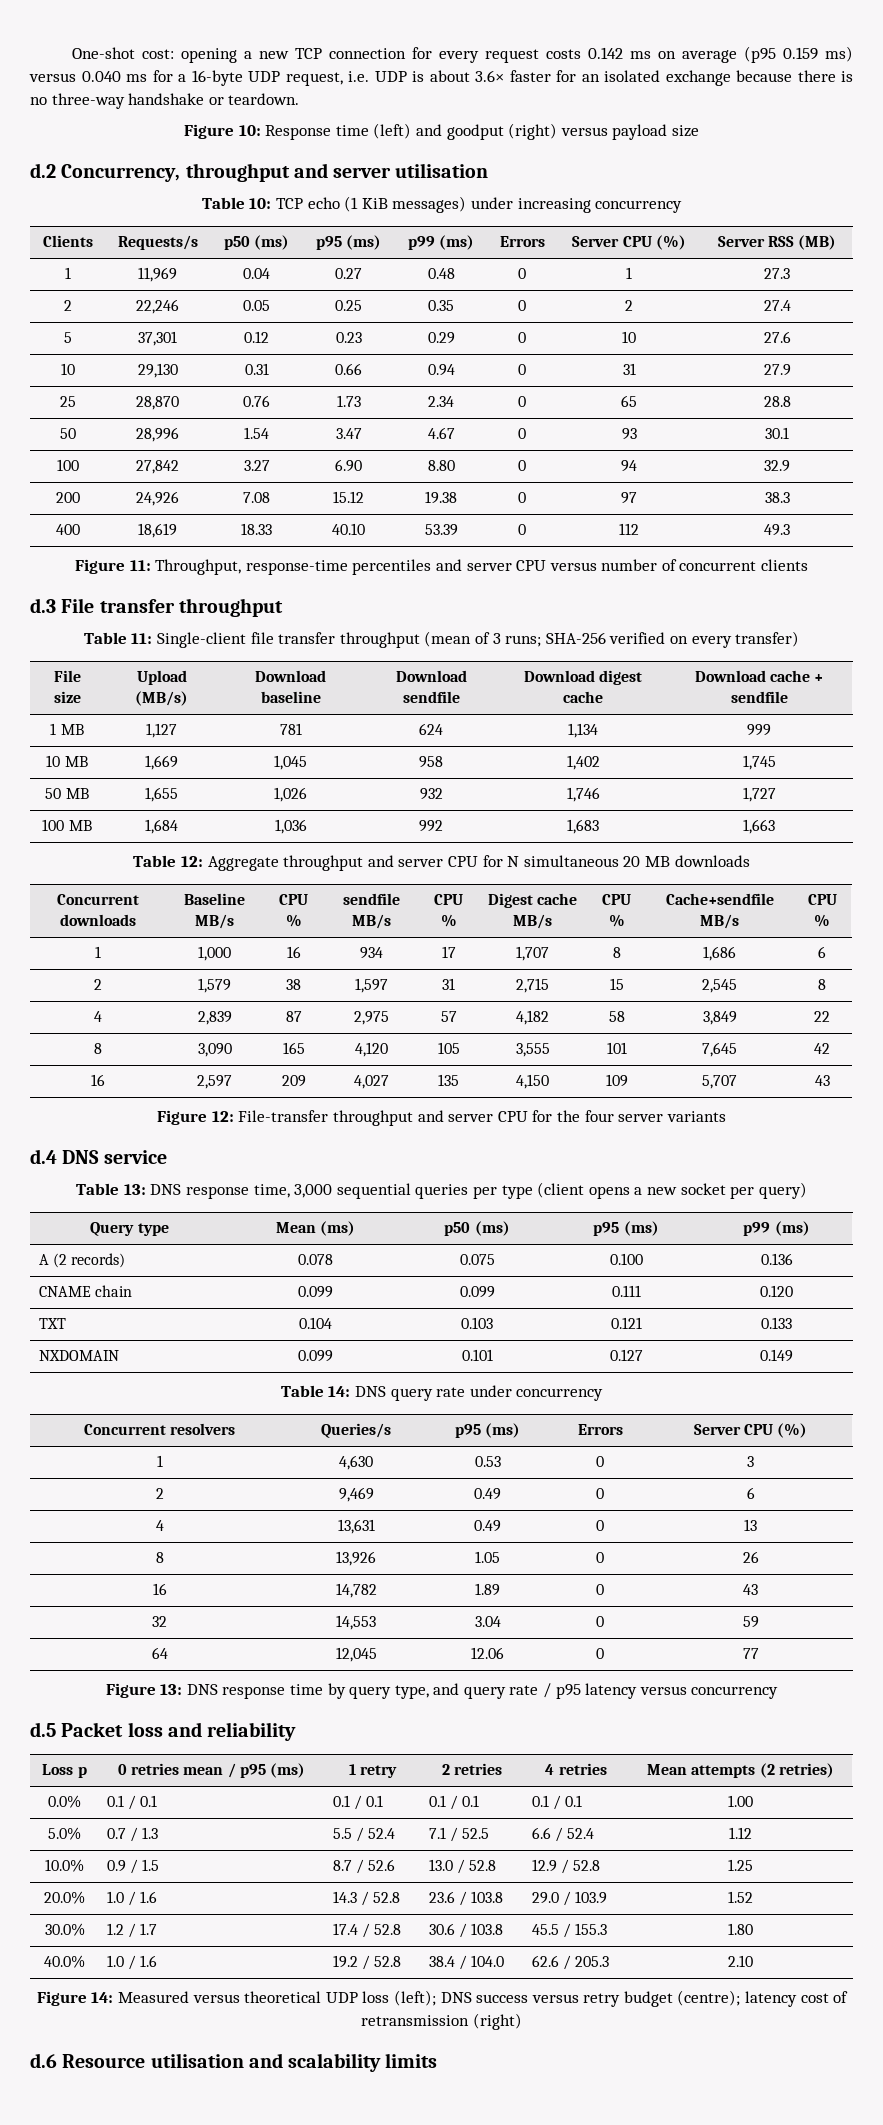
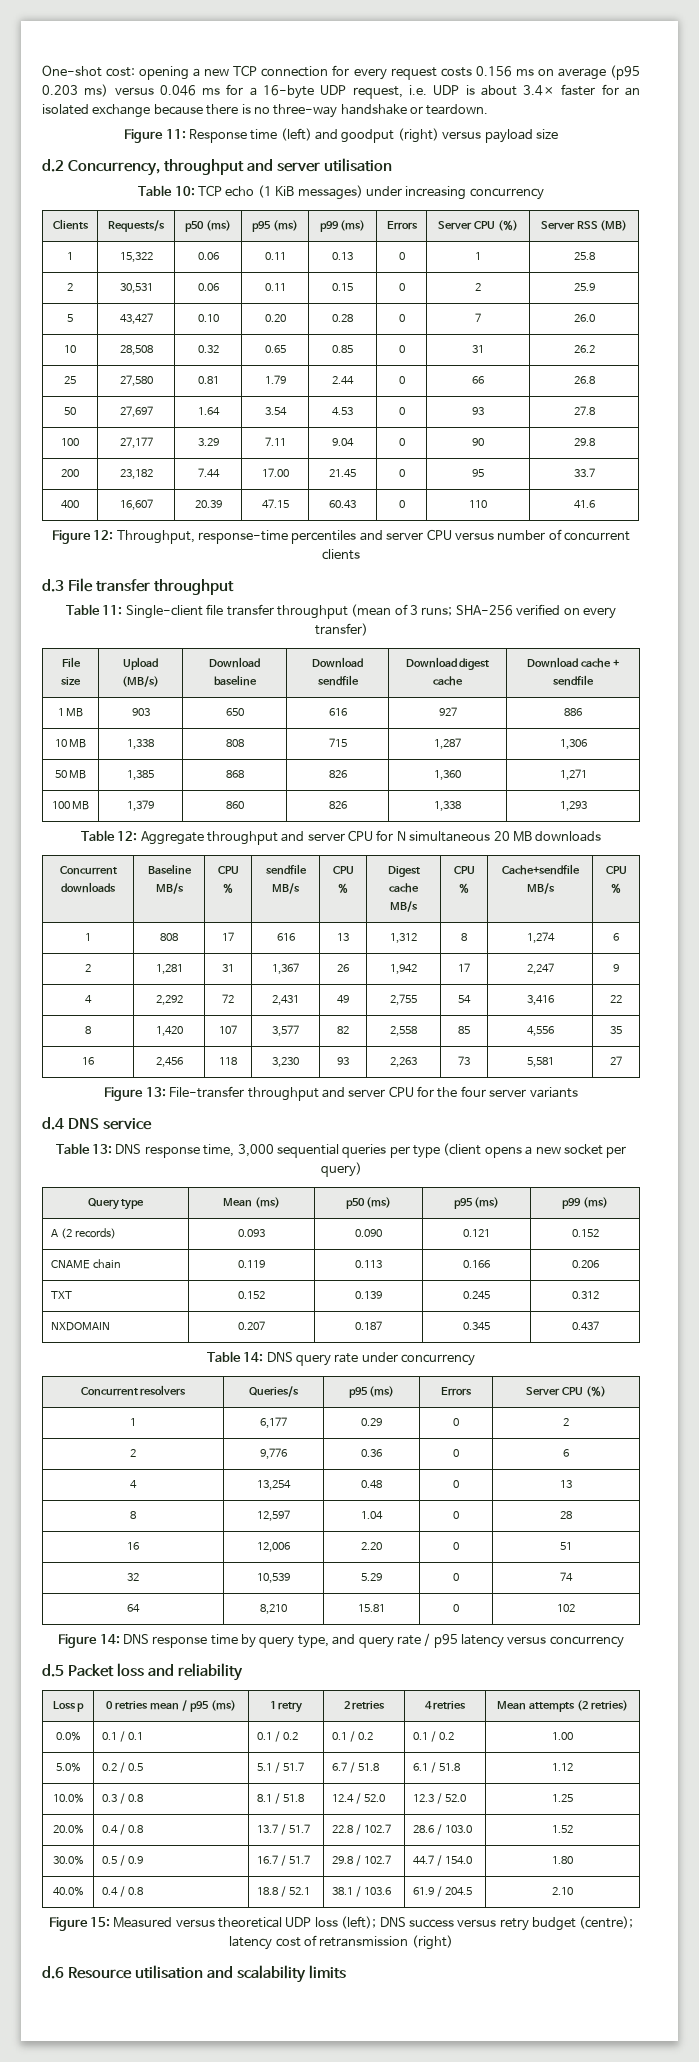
- One-shot cost: opening a new TCP connection for every request costs 0.142 ms on average (p95 0.159 ms) versus 0.040 ms for a 16-byte UDP request, i.e. UDP is about 3.6× faster for an isolated exchange because there is no three-way handshake or teardown.
+ One-shot cost: opening a new TCP connection for every request costs 0.156 ms on average (p95 0.203 ms) versus 0.046 ms for a 16-byte UDP request, i.e. UDP is about 3.4× faster for an isolated exchange because there is no three-way handshake or teardown.
- Figure 10: Response time (left) and goodput (right) versus payload size
+ Figure 11: Response time (left) and goodput (right) versus payload size
- 1 | 11,969 | 0.04 | 0.27 | 0.48 | 0 | 1 | 27.3
- 2 | 22,246 | 0.05 | 0.25 | 0.35 | 0 | 2 | 27.4
+ 1 | 15,322 | 0.06 | 0.11 | 0.13 | 0 | 1 | 25.8
+ 2 | 30,531 | 0.06 | 0.11 | 0.15 | 0 | 2 | 25.9
- 5 | 37,301 | 0.12 | 0.23 | 0.29 | 0 | 10 | 27.6
- 10 | 29,130 | 0.31 | 0.66 | 0.94 | 0 | 31 | 27.9
+ 5 | 43,427 | 0.10 | 0.20 | 0.28 | 0 | 7 | 26.0
+ 10 | 28,508 | 0.32 | 0.65 | 0.85 | 0 | 31 | 26.2
- 25 | 28,870 | 0.76 | 1.73 | 2.34 | 0 | 65 | 28.8
+ 25 | 27,580 | 0.81 | 1.79 | 2.44 | 0 | 66 | 26.8
- 50 | 28,996 | 1.54 | 3.47 | 4.67 | 0 | 93 | 30.1
+ 50 | 27,697 | 1.64 | 3.54 | 4.53 | 0 | 93 | 27.8
- 100 | 27,842 | 3.27 | 6.90 | 8.80 | 0 | 94 | 32.9
+ 100 | 27,177 | 3.29 | 7.11 | 9.04 | 0 | 90 | 29.8
- 200 | 24,926 | 7.08 | 15.12 | 19.38 | 0 | 97 | 38.3
+ 200 | 23,182 | 7.44 | 17.00 | 21.45 | 0 | 95 | 33.7
- 400 | 18,619 | 18.33 | 40.10 | 53.39 | 0 | 112 | 49.3
- Figure 11: Throughput, response-time percentiles and server CPU versus number of concurrent clients
+ 400 | 16,607 | 20.39 | 47.15 | 60.43 | 0 | 110 | 41.6
+ Figure 12: Throughput, response-time percentiles and server CPU versus number of concurrent clients
- 1 MB | 1,127 | 781 | 624 | 1,134 | 999
- 10 MB | 1,669 | 1,045 | 958 | 1,402 | 1,745
- 50 MB | 1,655 | 1,026 | 932 | 1,746 | 1,727
- 100 MB | 1,684 | 1,036 | 992 | 1,683 | 1,663
+ 1 MB | 903 | 650 | 616 | 927 | 886
+ 10 MB | 1,338 | 808 | 715 | 1,287 | 1,306
+ 50 MB | 1,385 | 868 | 826 | 1,360 | 1,271
+ 100 MB | 1,379 | 860 | 826 | 1,338 | 1,293
- 1 | 1,000 | 16 | 934 | 17 | 1,707 | 8 | 1,686 | 6
+ 1 | 808 | 17 | 616 | 13 | 1,312 | 8 | 1,274 | 6
- 2 | 1,579 | 38 | 1,597 | 31 | 2,715 | 15 | 2,545 | 8
- 4 | 2,839 | 87 | 2,975 | 57 | 4,182 | 58 | 3,849 | 22
- 8 | 3,090 | 165 | 4,120 | 105 | 3,555 | 101 | 7,645 | 42
- 16 | 2,597 | 209 | 4,027 | 135 | 4,150 | 109 | 5,707 | 43
- Figure 12: File-transfer throughput and server CPU for the four server variants
+ 2 | 1,281 | 31 | 1,367 | 26 | 1,942 | 17 | 2,247 | 9
+ 4 | 2,292 | 72 | 2,431 | 49 | 2,755 | 54 | 3,416 | 22
+ 8 | 1,420 | 107 | 3,577 | 82 | 2,558 | 85 | 4,556 | 35
+ 16 | 2,456 | 118 | 3,230 | 93 | 2,263 | 73 | 5,581 | 27
+ Figure 13: File-transfer throughput and server CPU for the four server variants
- A (2 records) | 0.078 | 0.075 | 0.100 | 0.136
- CNAME chain | 0.099 | 0.099 | 0.111 | 0.120
- TXT | 0.104 | 0.103 | 0.121 | 0.133
- NXDOMAIN | 0.099 | 0.101 | 0.127 | 0.149
+ A (2 records) | 0.093 | 0.090 | 0.121 | 0.152
+ CNAME chain | 0.119 | 0.113 | 0.166 | 0.206
+ TXT | 0.152 | 0.139 | 0.245 | 0.312
+ NXDOMAIN | 0.207 | 0.187 | 0.345 | 0.437
- 1 | 4,630 | 0.53 | 0 | 3
- 2 | 9,469 | 0.49 | 0 | 6
+ 1 | 6,177 | 0.29 | 0 | 2
+ 2 | 9,776 | 0.36 | 0 | 6
- 4 | 13,631 | 0.49 | 0 | 13
+ 4 | 13,254 | 0.48 | 0 | 13
- 8 | 13,926 | 1.05 | 0 | 26
- 16 | 14,782 | 1.89 | 0 | 43
+ 8 | 12,597 | 1.04 | 0 | 28
+ 16 | 12,006 | 2.20 | 0 | 51
- 32 | 14,553 | 3.04 | 0 | 59
+ 32 | 10,539 | 5.29 | 0 | 74
- 64 | 12,045 | 12.06 | 0 | 77
- Figure 13: DNS response time by query type, and query rate / p95 latency versus concurrency
+ 64 | 8,210 | 15.81 | 0 | 102
+ Figure 14: DNS response time by query type, and query rate / p95 latency versus concurrency
- 0.0% | 0.1 / 0.1 | 0.1 / 0.1 | 0.1 / 0.1 | 0.1 / 0.1 | 1.00
+ 0.0% | 0.1 / 0.1 | 0.1 / 0.2 | 0.1 / 0.2 | 0.1 / 0.2 | 1.00
- 5.0% | 0.7 / 1.3 | 5.5 / 52.4 | 7.1 / 52.5 | 6.6 / 52.4 | 1.12
- 10.0% | 0.9 / 1.5 | 8.7 / 52.6 | 13.0 / 52.8 | 12.9 / 52.8 | 1.25
- 20.0% | 1.0 / 1.6 | 14.3 / 52.8 | 23.6 / 103.8 | 29.0 / 103.9 | 1.52
- 30.0% | 1.2 / 1.7 | 17.4 / 52.8 | 30.6 / 103.8 | 45.5 / 155.3 | 1.80
- 40.0% | 1.0 / 1.6 | 19.2 / 52.8 | 38.4 / 104.0 | 62.6 / 205.3 | 2.10
+ 5.0% | 0.2 / 0.5 | 5.1 / 51.7 | 6.7 / 51.8 | 6.1 / 51.8 | 1.12
+ 10.0% | 0.3 / 0.8 | 8.1 / 51.8 | 12.4 / 52.0 | 12.3 / 52.0 | 1.25
+ 20.0% | 0.4 / 0.8 | 13.7 / 51.7 | 22.8 / 102.7 | 28.6 / 103.0 | 1.52
+ 30.0% | 0.5 / 0.9 | 16.7 / 51.7 | 29.8 / 102.7 | 44.7 / 154.0 | 1.80
+ 40.0% | 0.4 / 0.8 | 18.8 / 52.1 | 38.1 / 103.6 | 61.9 / 204.5 | 2.10
- Figure 14: Measured versus theoretical UDP loss (left); DNS success versus retry budget (centre); latency cost of retransmission (right)
+ Figure 15: Measured versus theoretical UDP loss (left); DNS success versus retry budget (centre); latency cost of retransmission (right)

